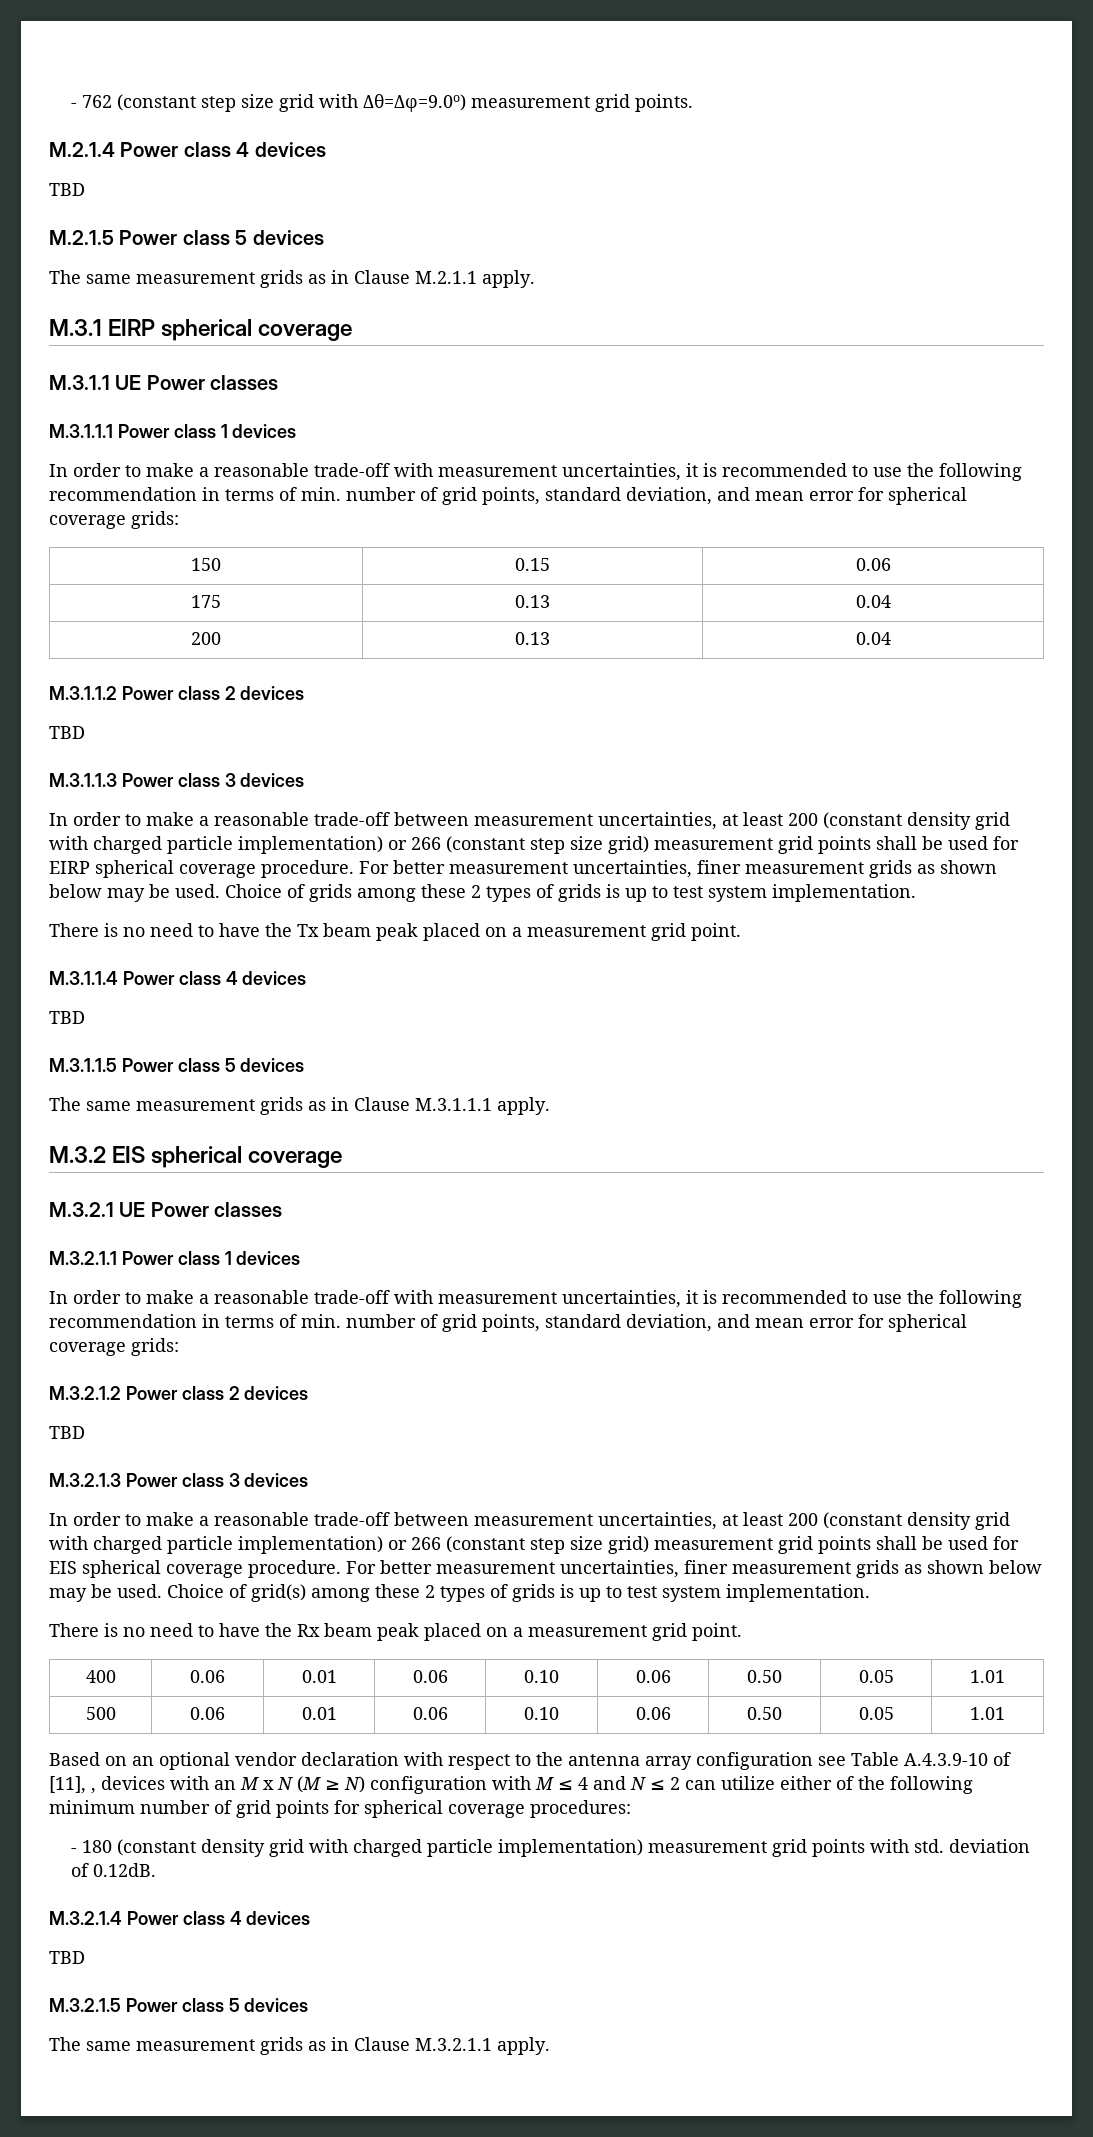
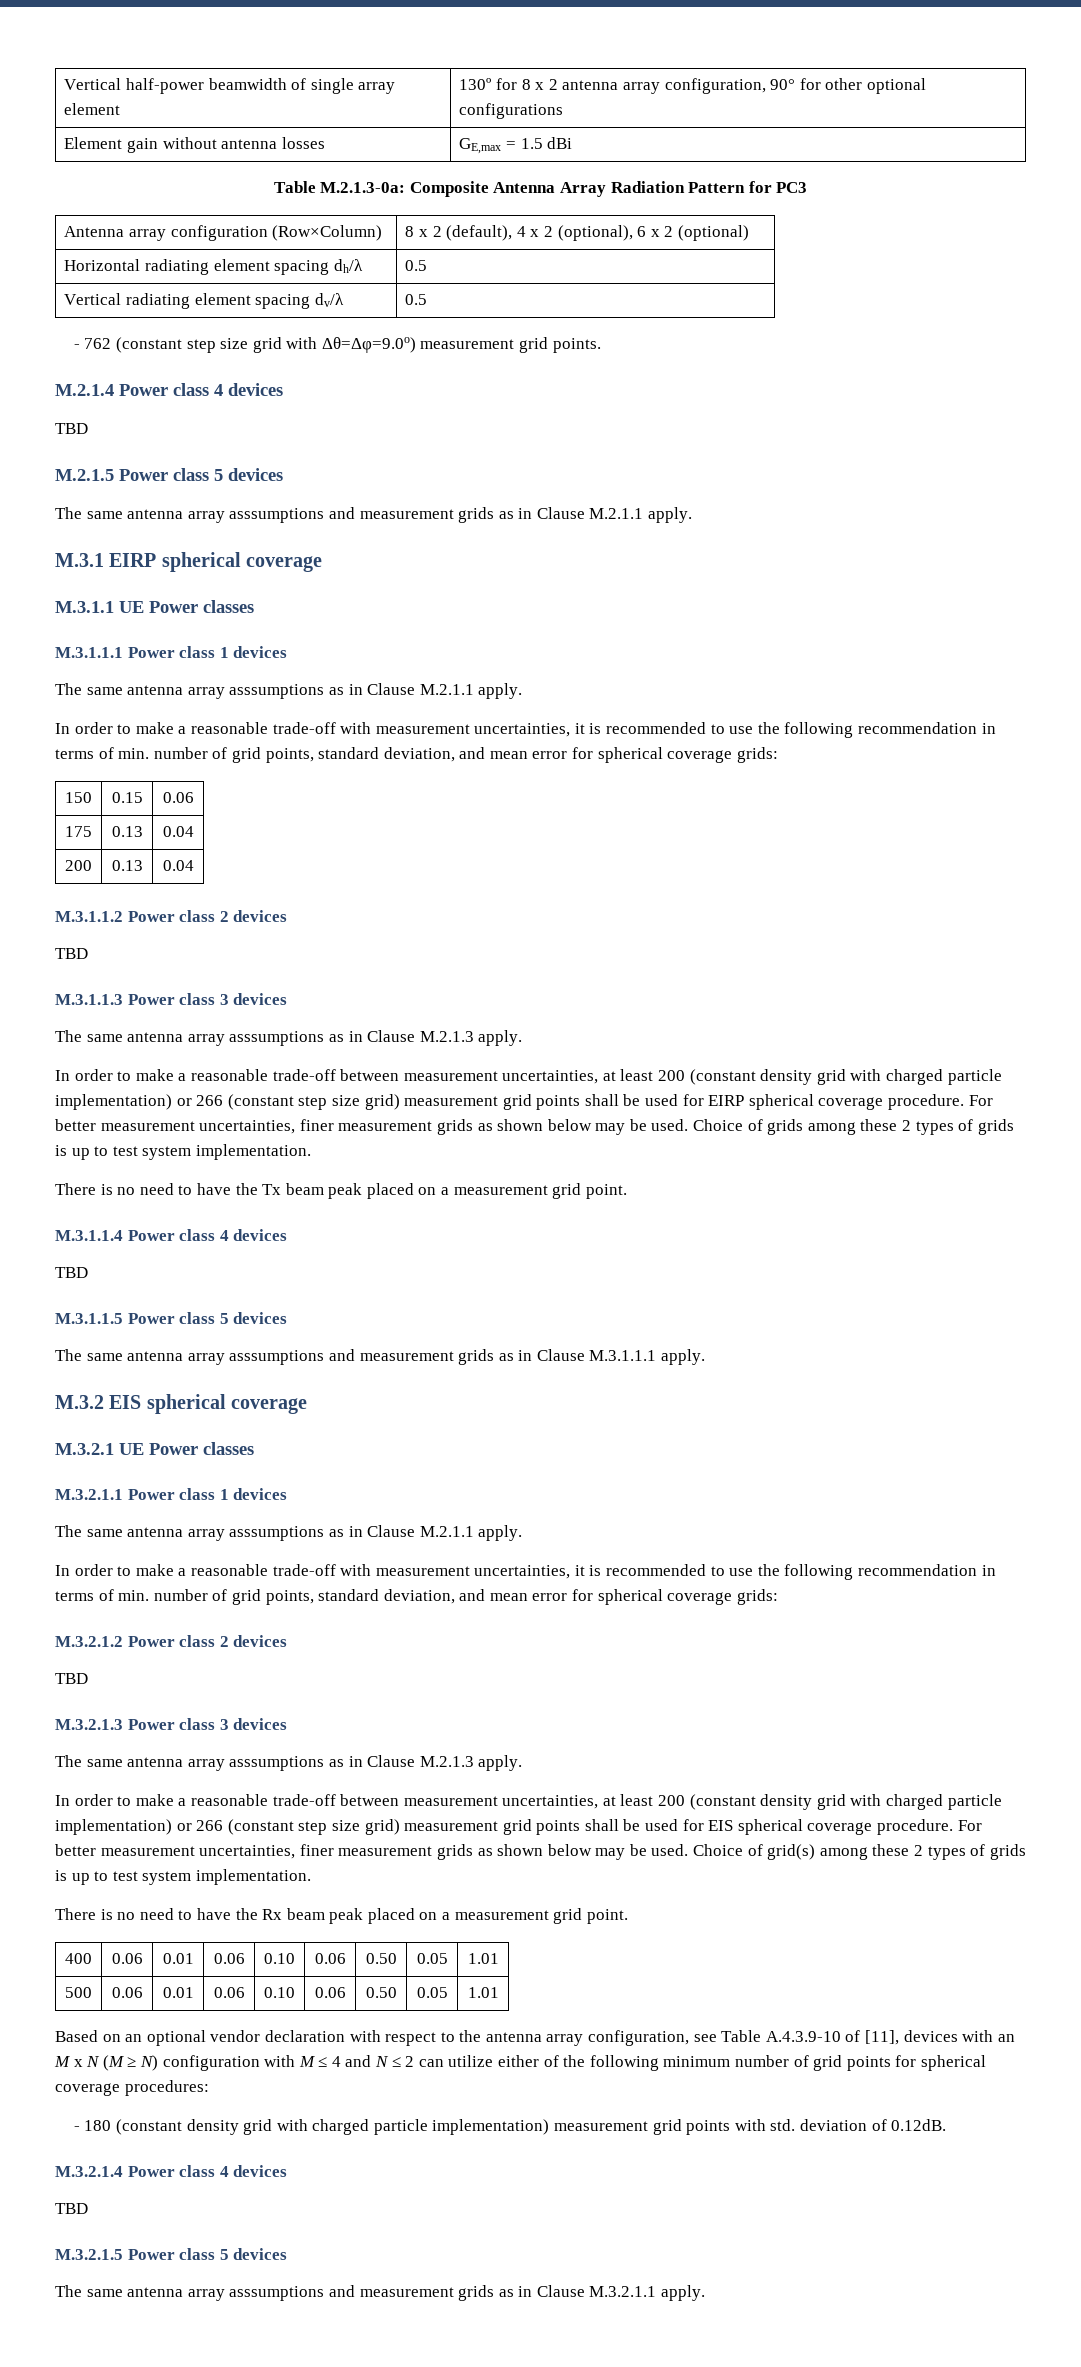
+ Vertical half-power beamwidth of single array element | 130º for 8 x 2 antenna array configuration, 90° for other optional configurations
+ Element gain without antenna losses | GE,max = 1.5 dBi
+ Table M.2.1.3-0a: Composite Antenna Array Radiation Pattern for PC3
+ Antenna array configuration (Row×Column) | 8 x 2 (default), 4 x 2 (optional), 6 x 2 (optional)
+ Horizontal radiating element spacing dh/λ | 0.5
+ Vertical radiating element spacing dv/λ | 0.5
- The same measurement grids as in Clause M.2.1.1 apply.
+ The same antenna array asssumptions and measurement grids as in Clause M.2.1.1 apply.
  M.3.1.1.1 Power class 1 devices
+ The same antenna array asssumptions as in Clause M.2.1.1 apply.
  M.3.1.1.3 Power class 3 devices
+ The same antenna array asssumptions as in Clause M.2.1.3 apply.
- The same measurement grids as in Clause M.3.1.1.1 apply.
+ The same antenna array asssumptions and measurement grids as in Clause M.3.1.1.1 apply.
  M.3.2.1.1 Power class 1 devices
+ The same antenna array asssumptions as in Clause M.2.1.1 apply.
  M.3.2.1.3 Power class 3 devices
+ The same antenna array asssumptions as in Clause M.2.1.3 apply.
- Based on an optional vendor declaration with respect to the antenna array configuration see Table A.4.3.9-10 of [11], , devices with an M x N (M ≥ N) configuration with M ≤ 4 and N ≤ 2 can utilize either of the following minimum number of grid points for spherical coverage procedures:
+ Based on an optional vendor declaration with respect to the antenna array configuration, see Table A.4.3.9-10 of [11], devices with an M x N (M ≥ N) configuration with M ≤ 4 and N ≤ 2 can utilize either of the following minimum number of grid points for spherical coverage procedures:
- The same measurement grids as in Clause M.3.2.1.1 apply.
+ The same antenna array asssumptions and measurement grids as in Clause M.3.2.1.1 apply.

